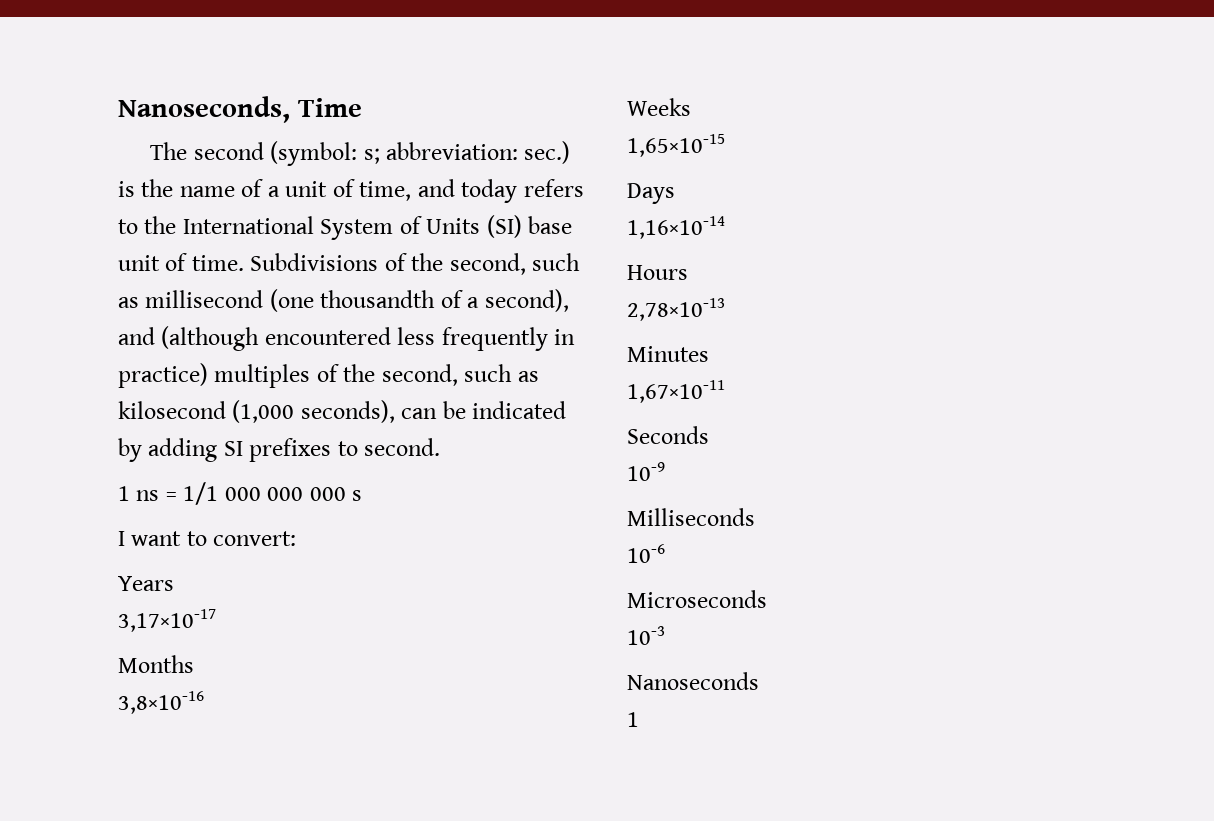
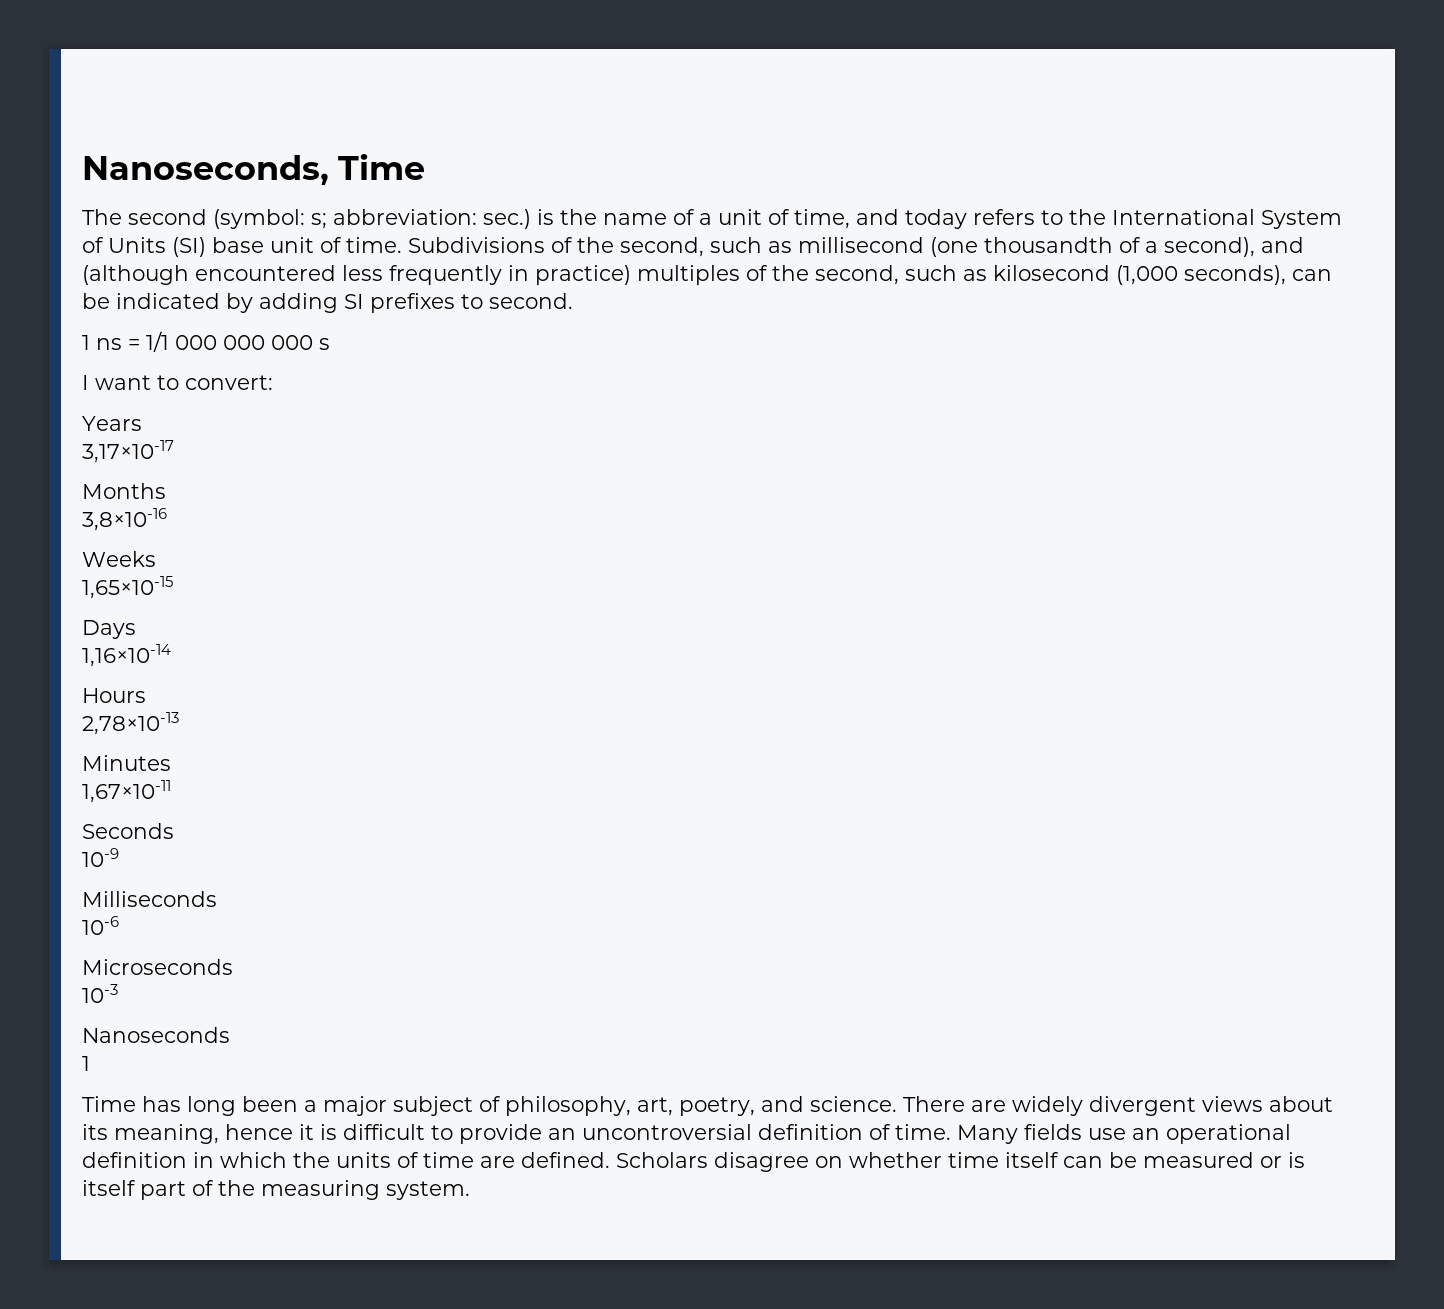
+ Time has long been a major subject of philosophy, art, poetry, and science. There are widely divergent views about its meaning, hence it is difficult to provide an uncontroversial definition of time. Many fields use an operational definition in which the units of time are defined. Scholars disagree on whether time itself can be measured or is itself part of the measuring system.

